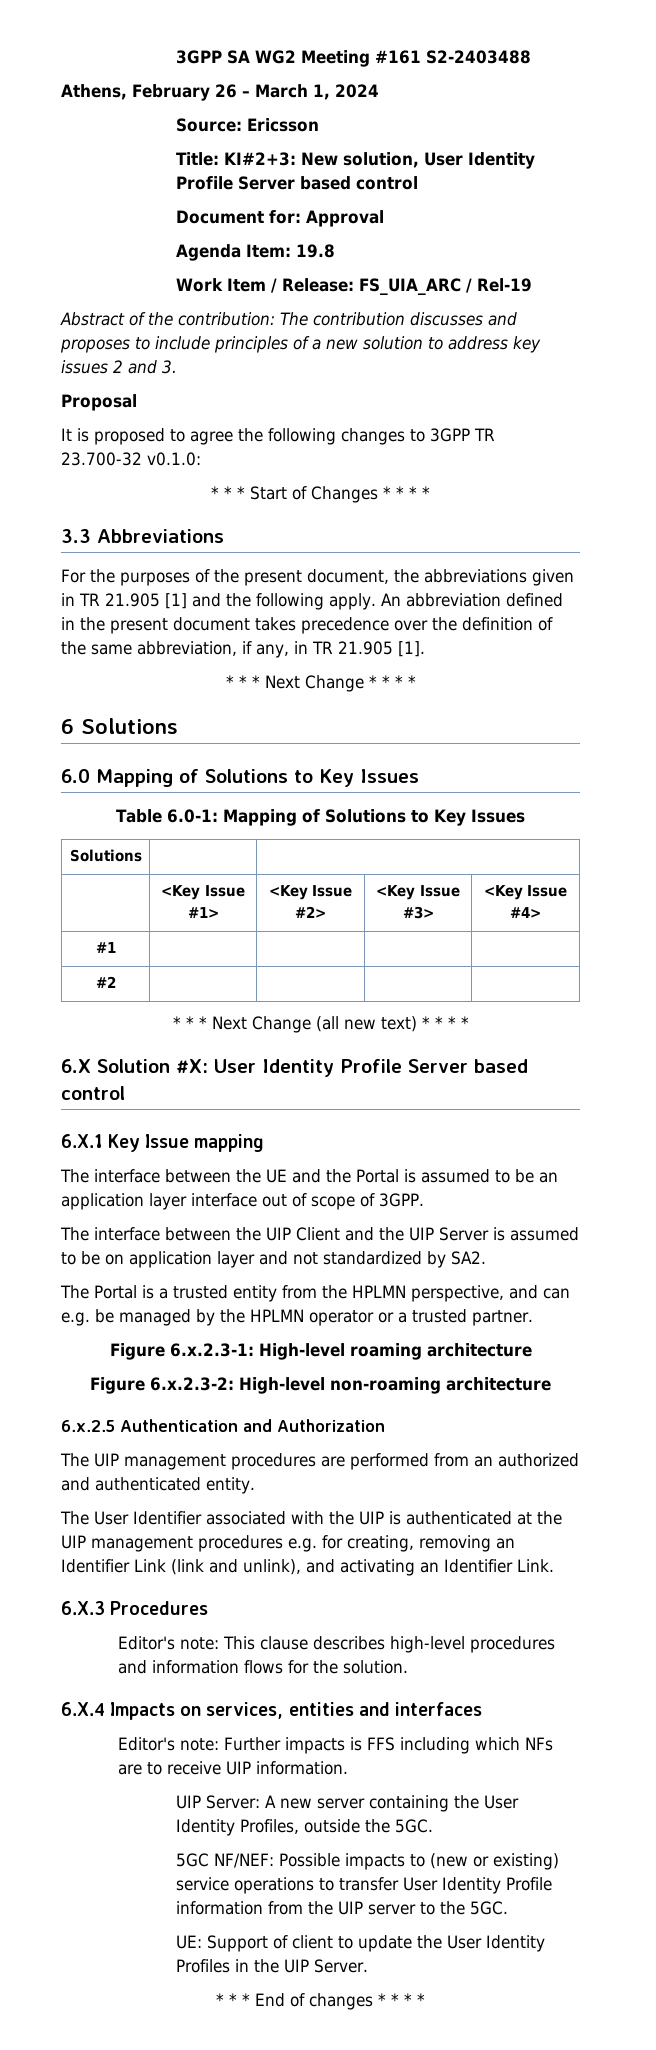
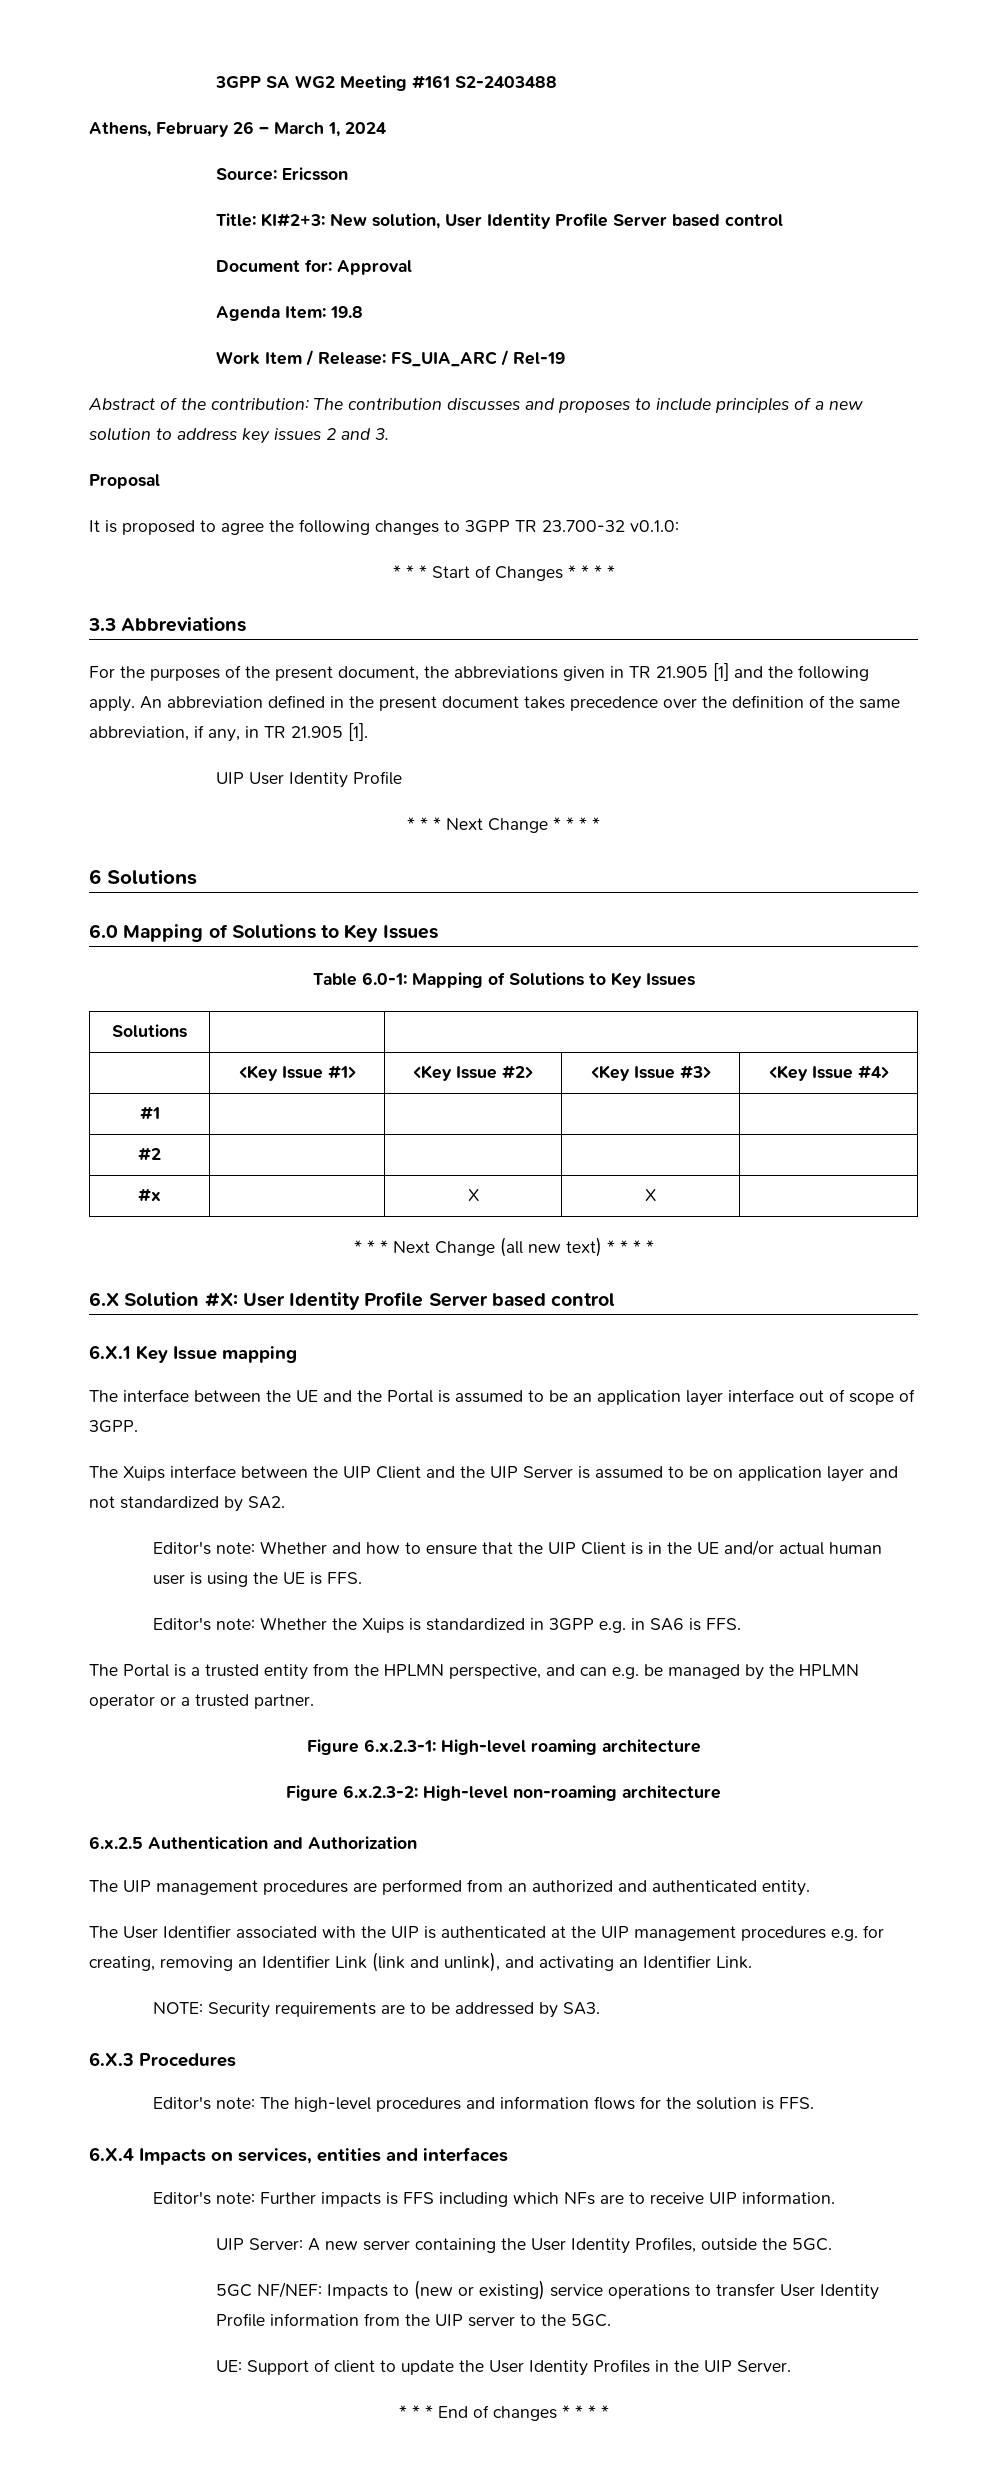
+ UIP User Identity Profile
+ #x | | X | X |
- The interface between the UIP Client and the UIP Server is assumed to be on application layer and not standardized by SA2.
+ The Xuips interface between the UIP Client and the UIP Server is assumed to be on application layer and not standardized by SA2.
+ Editor's note: Whether and how to ensure that the UIP Client is in the UE and/or actual human user is using the UE is FFS.
+ Editor's note: Whether the Xuips is standardized in 3GPP e.g. in SA6 is FFS.
+ NOTE: Security requirements are to be addressed by SA3.
- Editor's note: This clause describes high-level procedures and information flows for the solution.
+ Editor's note: The high-level procedures and information flows for the solution is FFS.
- 5GC NF/NEF: Possible impacts to (new or existing) service operations to transfer User Identity Profile information from the UIP server to the 5GC.
+ 5GC NF/NEF: Impacts to (new or existing) service operations to transfer User Identity Profile information from the UIP server to the 5GC.

